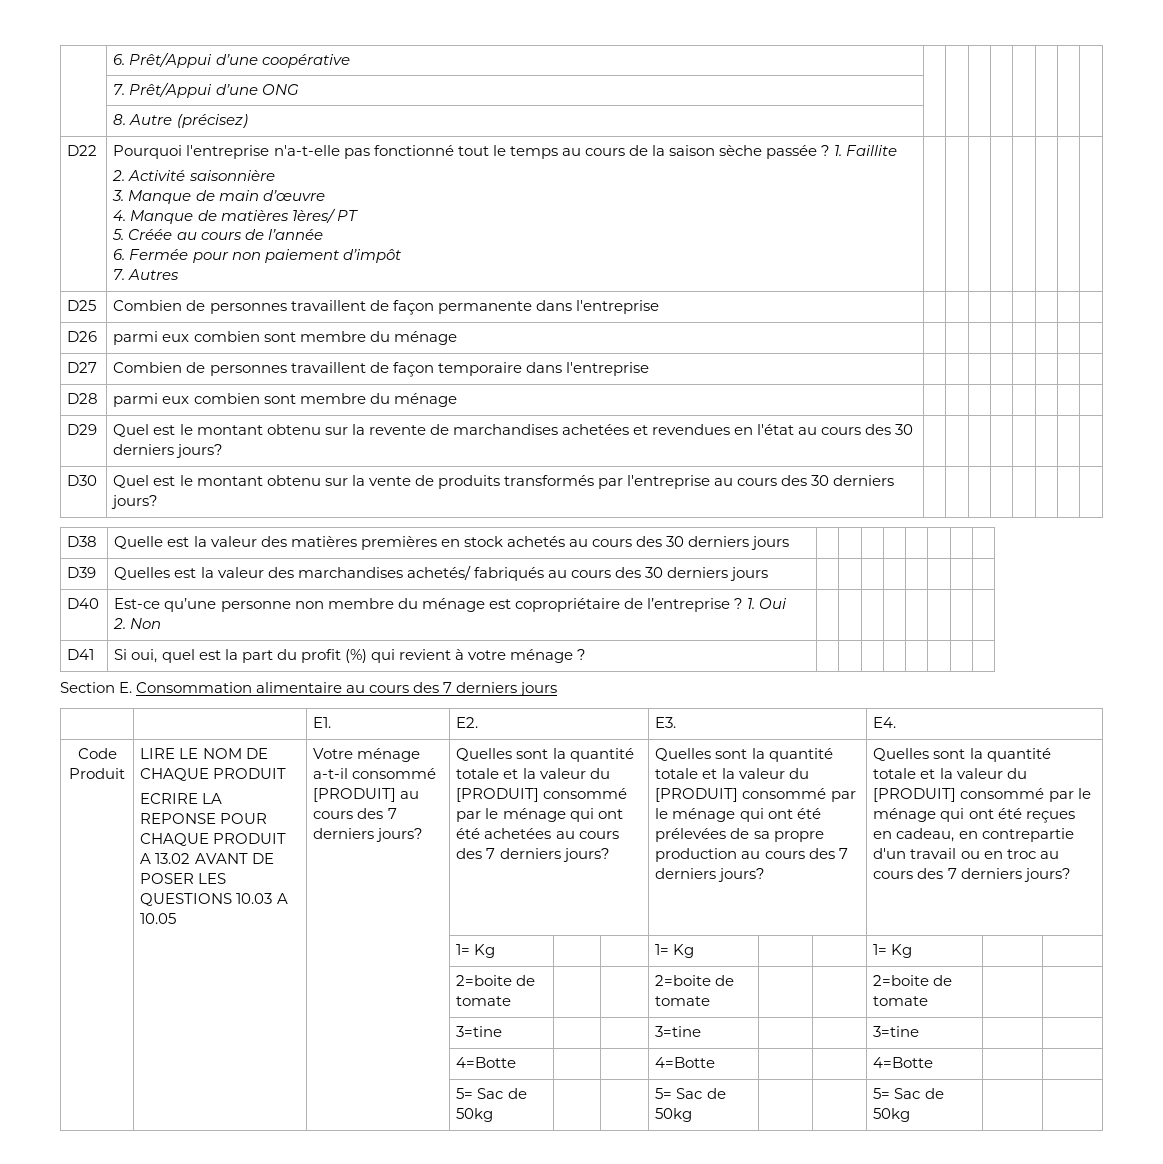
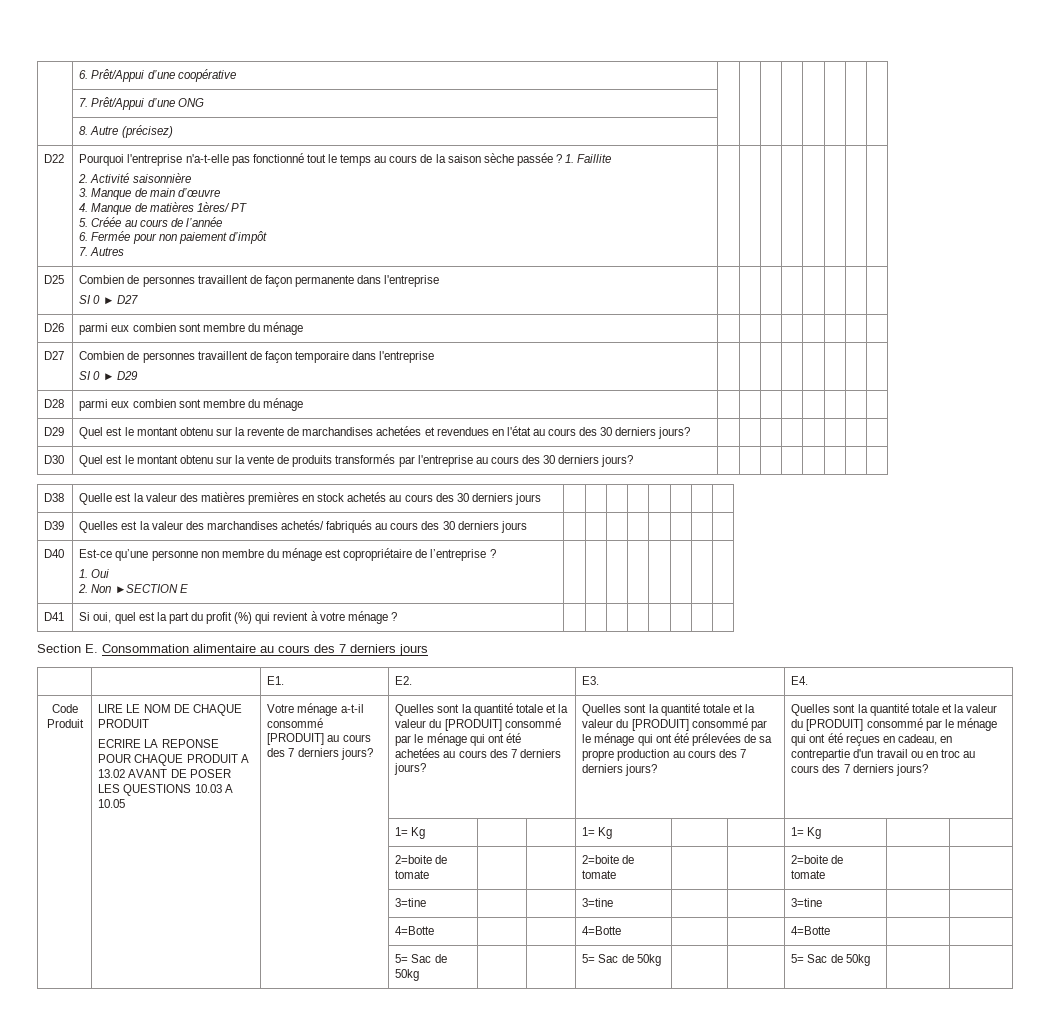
- D25 | Combien de personnes travaillent de façon permanente dans l'entreprise | | | | | | | |
+ D25 | Combien de personnes travaillent de façon permanente dans l'entreprise
+ SI 0 ► D27 | | | | | | | |
- D27 | Combien de personnes travaillent de façon temporaire dans l'entreprise | | | | | | | |
+ D27 | Combien de personnes travaillent de façon temporaire dans l'entreprise
+ SI 0 ► D29 | | | | | | | |
- D40 | Est-ce qu’une personne non membre du ménage est copropriétaire de l’entreprise ? 1. Oui
- 2. Non | | | | | | | |
+ D40 | Est-ce qu’une personne non membre du ménage est copropriétaire de l’entreprise ?
+ 1. Oui
+ 2. Non ►SECTION E | | | | | | | |

